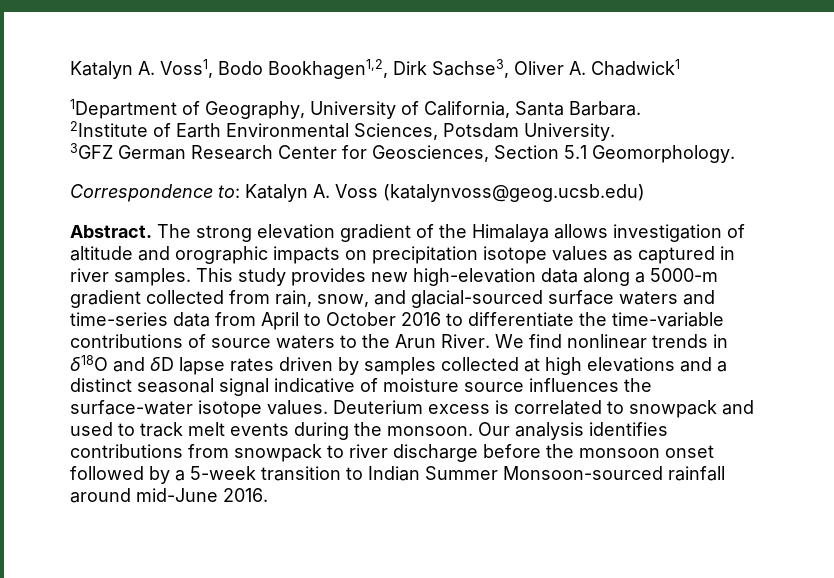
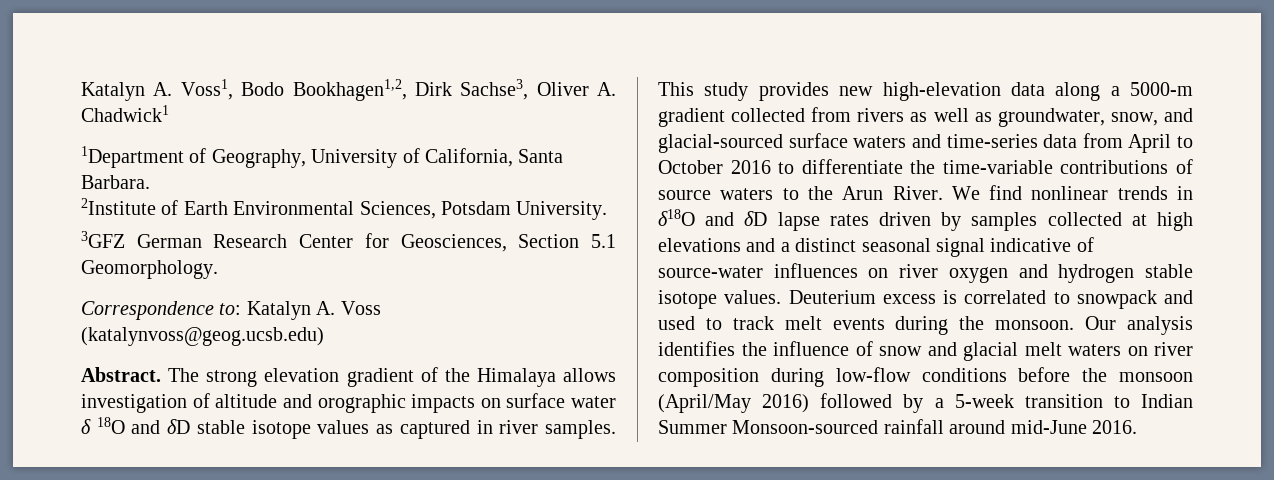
- The strong elevation gradient of the Himalaya allows investigation of altitude and orographic impacts on precipitation isotope values as captured in river samples.
+ The strong elevation gradient of the Himalaya allows investigation of altitude and orographic impacts on surface water δ 18O and δD stable isotope values as captured in river samples.
- This study provides new high-elevation data along a 5000-m gradient collected from rain, snow, and glacial-sourced surface waters and time-series data from April to October 2016 to differentiate the time-variable contributions of source waters to the Arun River.
+ This study provides new high-elevation data along a 5000-m gradient collected from rivers as well as groundwater, snow, and glacial-sourced surface waters and time-series data from April to October 2016 to differentiate the time-variable contributions of source waters to the Arun River.
- We find nonlinear trends in δ18O and δD lapse rates driven by samples collected at high elevations and a distinct seasonal signal indicative of moisture source influences the surface-water isotope values.
+ We find nonlinear trends in δ18O and δD lapse rates driven by samples collected at high elevations and a distinct seasonal signal indicative of source-water influences on river oxygen and hydrogen stable isotope values.
- Our analysis identifies contributions from snowpack to river discharge before the monsoon onset followed by a 5-week transition to Indian Summer Monsoon-sourced rainfall around mid-June 2016.
+ Our analysis identifies the influence of snow and glacial melt waters on river composition during low-flow conditions before the monsoon (April/May 2016) followed by a 5-week transition to Indian Summer Monsoon-sourced rainfall around mid-June 2016.

